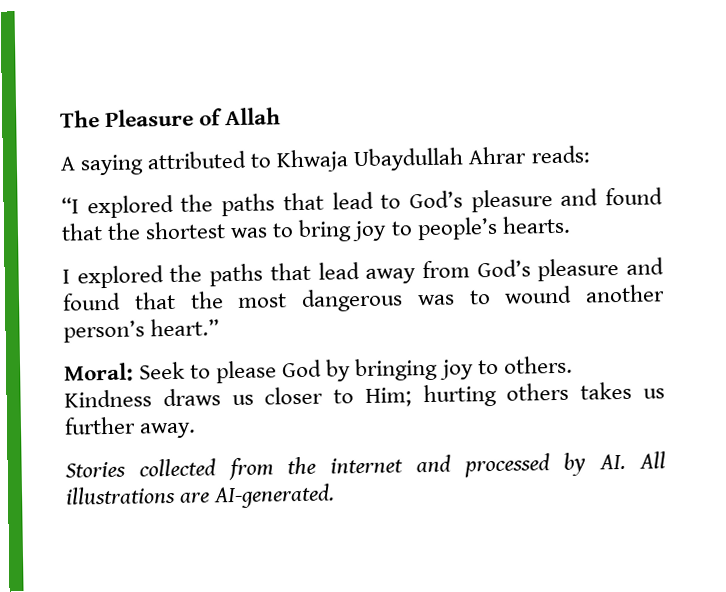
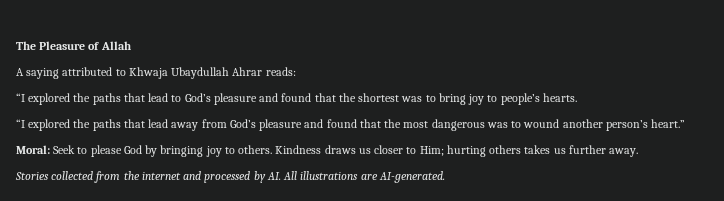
- I explored the paths that lead away from God’s pleasure and found that the most dangerous was to wound another person’s heart.”
+ “I explored the paths that lead away from God’s pleasure and found that the most dangerous was to wound another person’s heart.”

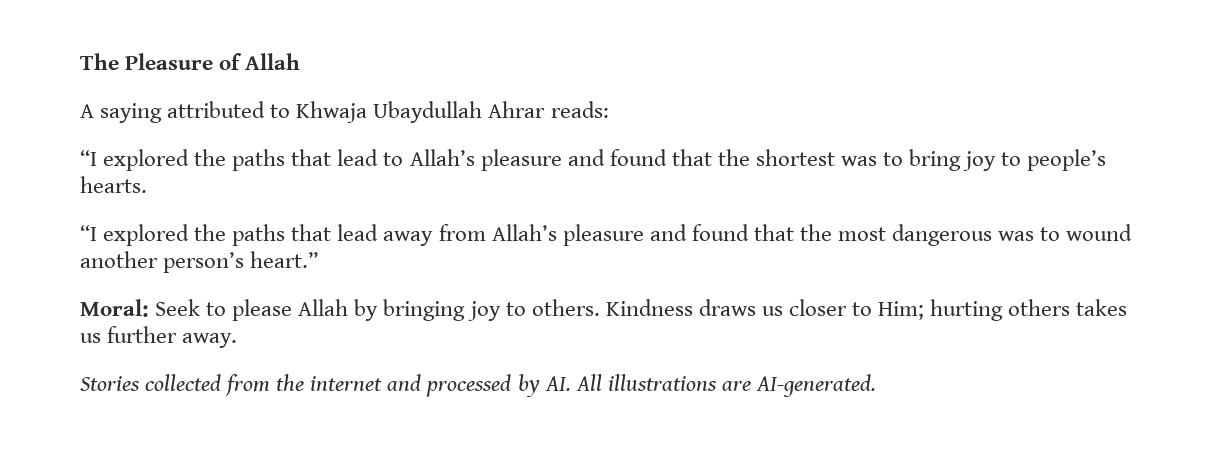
- “I explored the paths that lead to God’s pleasure and found that the shortest was to bring joy to people’s hearts.
+ “I explored the paths that lead to Allah’s pleasure and found that the shortest was to bring joy to people’s hearts.
- “I explored the paths that lead away from God’s pleasure and found that the most dangerous was to wound another person’s heart.”
+ “I explored the paths that lead away from Allah’s pleasure and found that the most dangerous was to wound another person’s heart.”
- Moral: Seek to please God by bringing joy to others.
+ Moral: Seek to please Allah by bringing joy to others.

